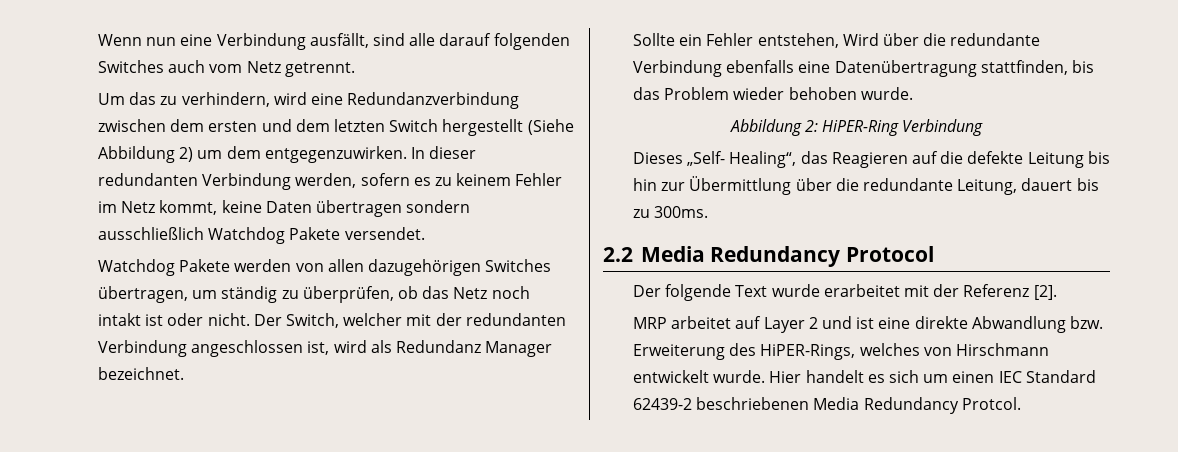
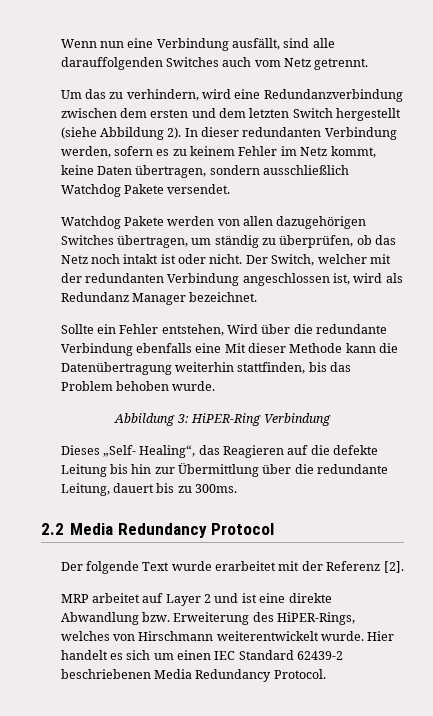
- Wenn nun eine Verbindung ausfällt, sind alle darauf folgenden Switches auch vom Netz getrennt.
+ Wenn nun eine Verbindung ausfällt, sind alle darauffolgenden Switches auch vom Netz getrennt.
- Um das zu verhindern, wird eine Redundanzverbindung zwischen dem ersten und dem letzten Switch hergestellt (Siehe Abbildung 2) um dem entgegenzuwirken.
+ Um das zu verhindern, wird eine Redundanzverbindung zwischen dem ersten und dem letzten Switch hergestellt (siehe Abbildung 2).
- In dieser redundanten Verbindung werden, sofern es zu keinem Fehler im Netz kommt, keine Daten übertragen sondern ausschließlich Watchdog Pakete versendet.
+ In dieser redundanten Verbindung werden, sofern es zu keinem Fehler im Netz kommt, keine Daten übertragen, sondern ausschließlich Watchdog Pakete versendet.
- Sollte ein Fehler entstehen, Wird über die redundante Verbindung ebenfalls eine Datenübertragung stattfinden, bis das Problem wieder behoben wurde.
+ Sollte ein Fehler entstehen, Wird über die redundante Verbindung ebenfalls eine Mit dieser Methode kann die Datenübertragung weiterhin stattfinden, bis das Problem behoben wurde.
- Abbildung 2: HiPER-Ring Verbindung
+ Abbildung 3: HiPER-Ring Verbindung
- MRP arbeitet auf Layer 2 und ist eine direkte Abwandlung bzw. Erweiterung des HiPER-Rings, welches von Hirschmann entwickelt wurde.
+ MRP arbeitet auf Layer 2 und ist eine direkte Abwandlung bzw. Erweiterung des HiPER-Rings, welches von Hirschmann weiterentwickelt wurde.
- Hier handelt es sich um einen IEC Standard 62439-2 beschriebenen Media Redundancy Protcol.
+ Hier handelt es sich um einen IEC Standard 62439-2 beschriebenen Media Redundancy Protocol.

